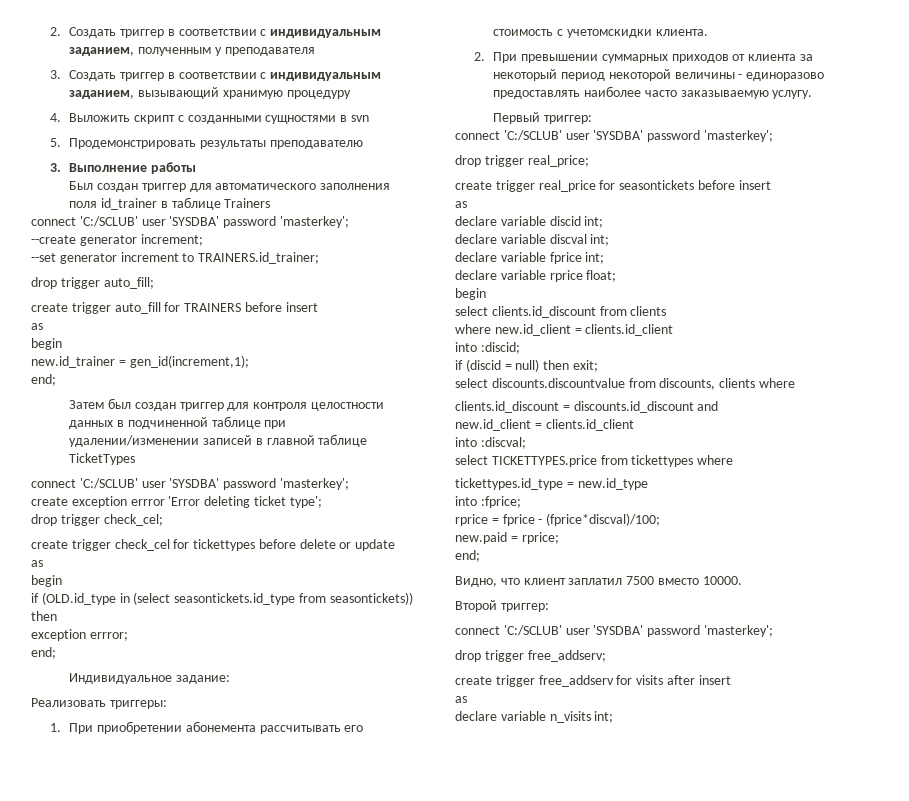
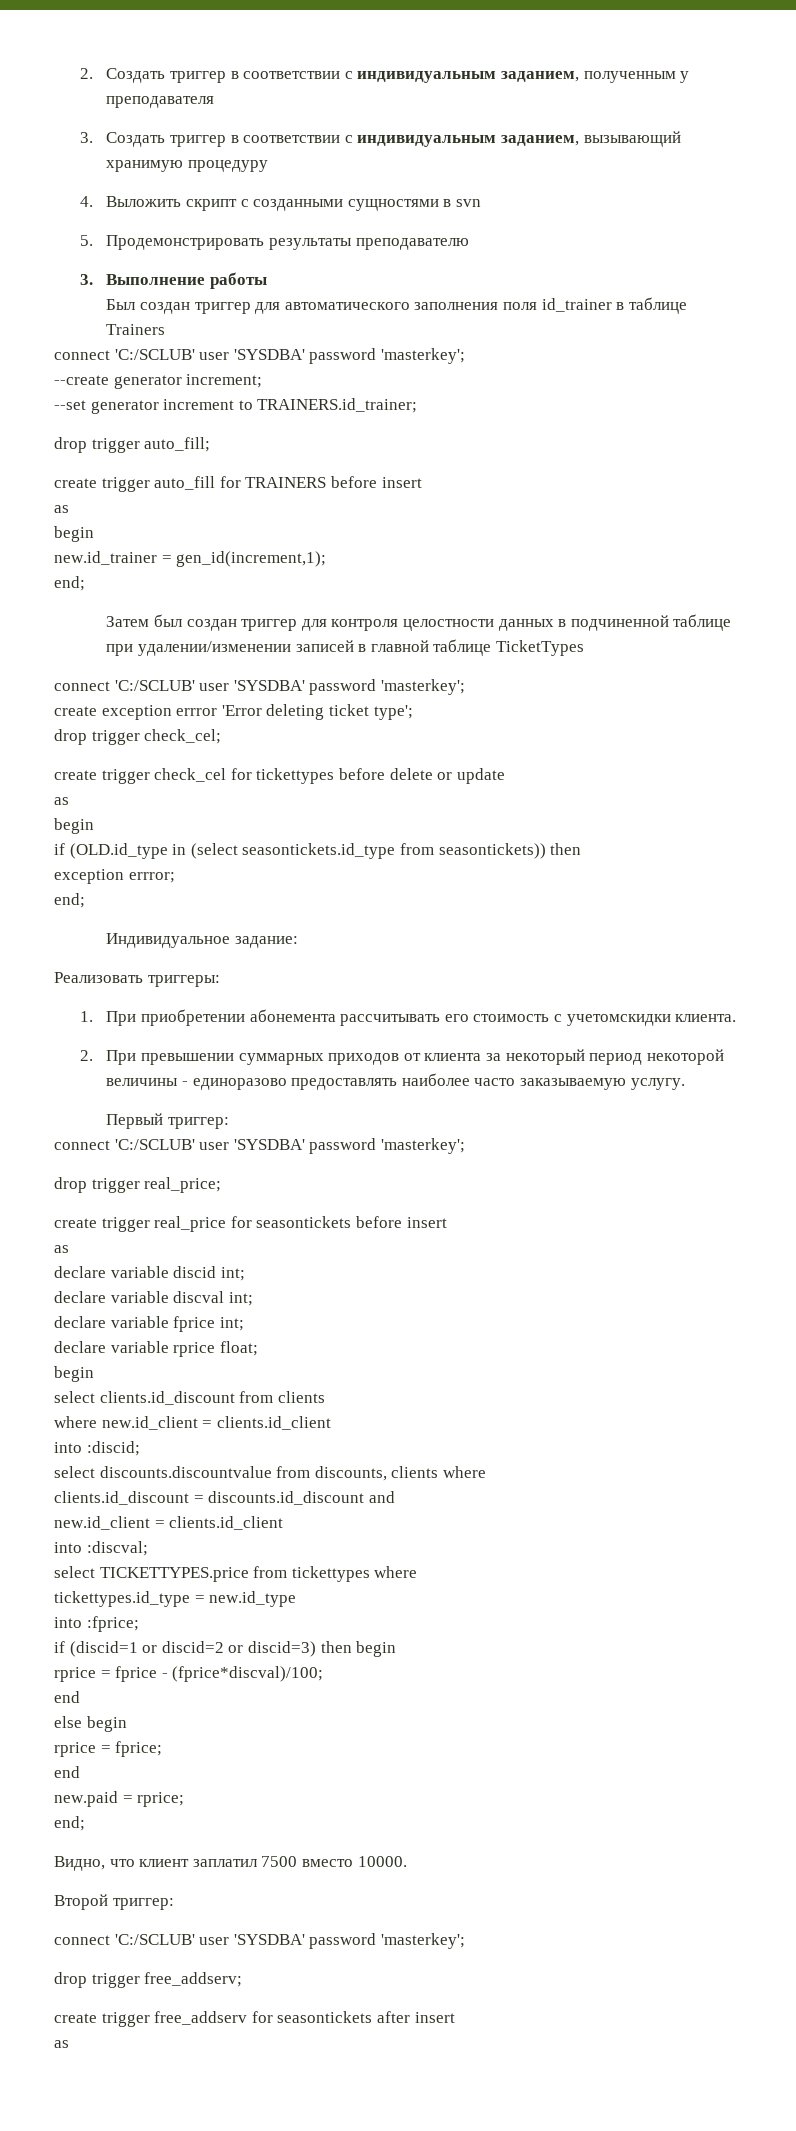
- if (discid = null) then exit;
+ if (discid=1 or discid=2 or discid=3) then begin
  rprice = fprice - (fprice*discval)/100;
+ end
+ else begin
+ rprice = fprice;
+ end
- create trigger free_addserv for visits after insert
+ create trigger free_addserv for seasontickets after insert
- declare variable n_visits int;

